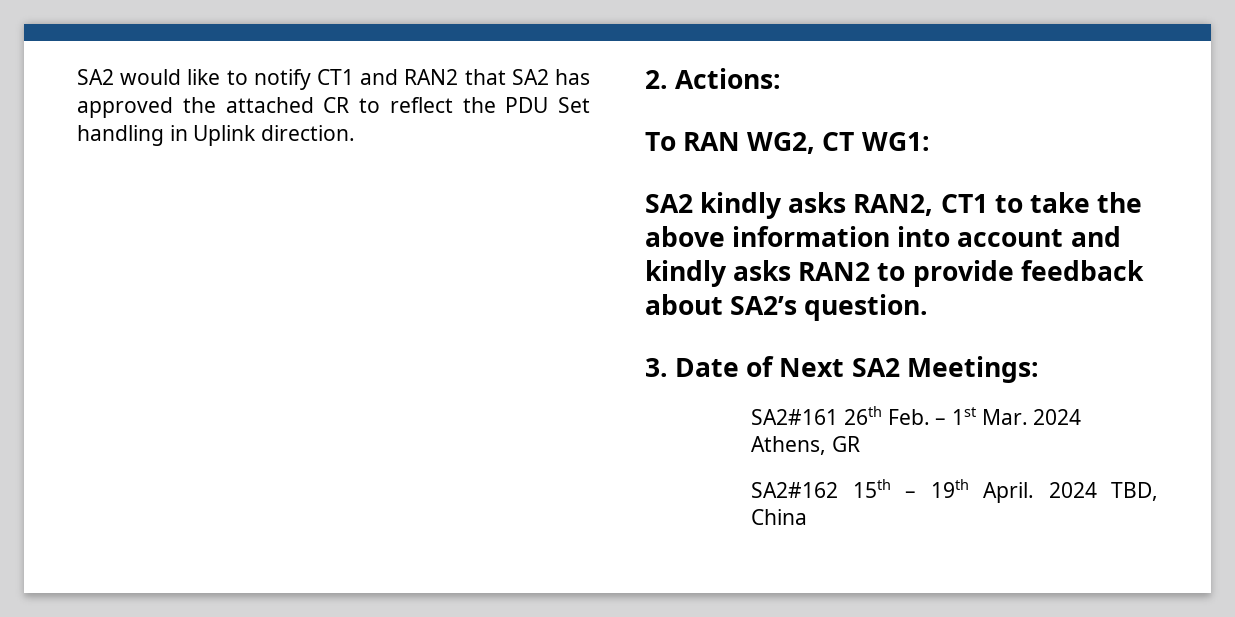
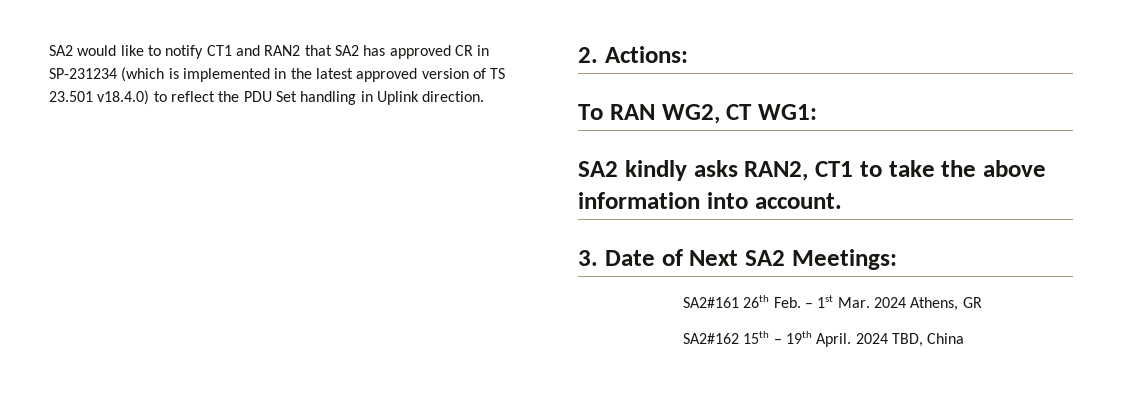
- SA2 would like to notify CT1 and RAN2 that SA2 has approved the attached CR to reflect the PDU Set handling in Uplink direction.
+ SA2 would like to notify CT1 and RAN2 that SA2 has approved CR in SP-231234 (which is implemented in the latest approved version of TS 23.501 v18.4.0) to reflect the PDU Set handling in Uplink direction.
- SA2 kindly asks RAN2, CT1 to take the above information into account and kindly asks RAN2 to provide feedback about SA2’s question.
+ SA2 kindly asks RAN2, CT1 to take the above information into account.

